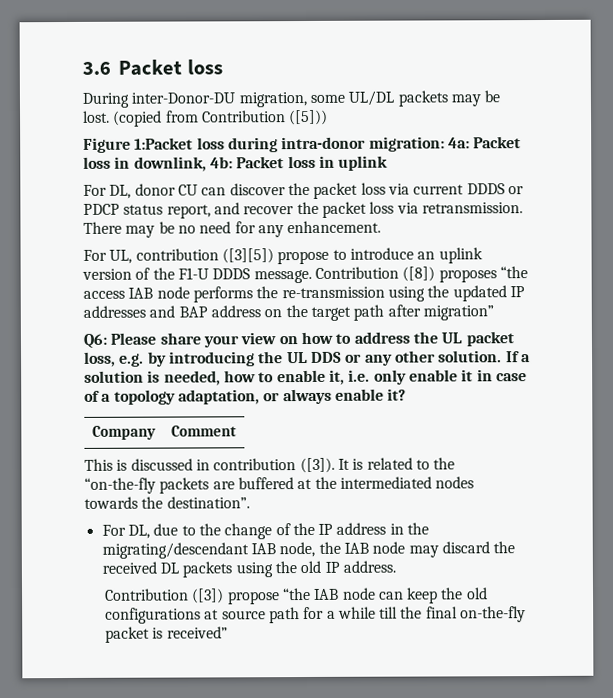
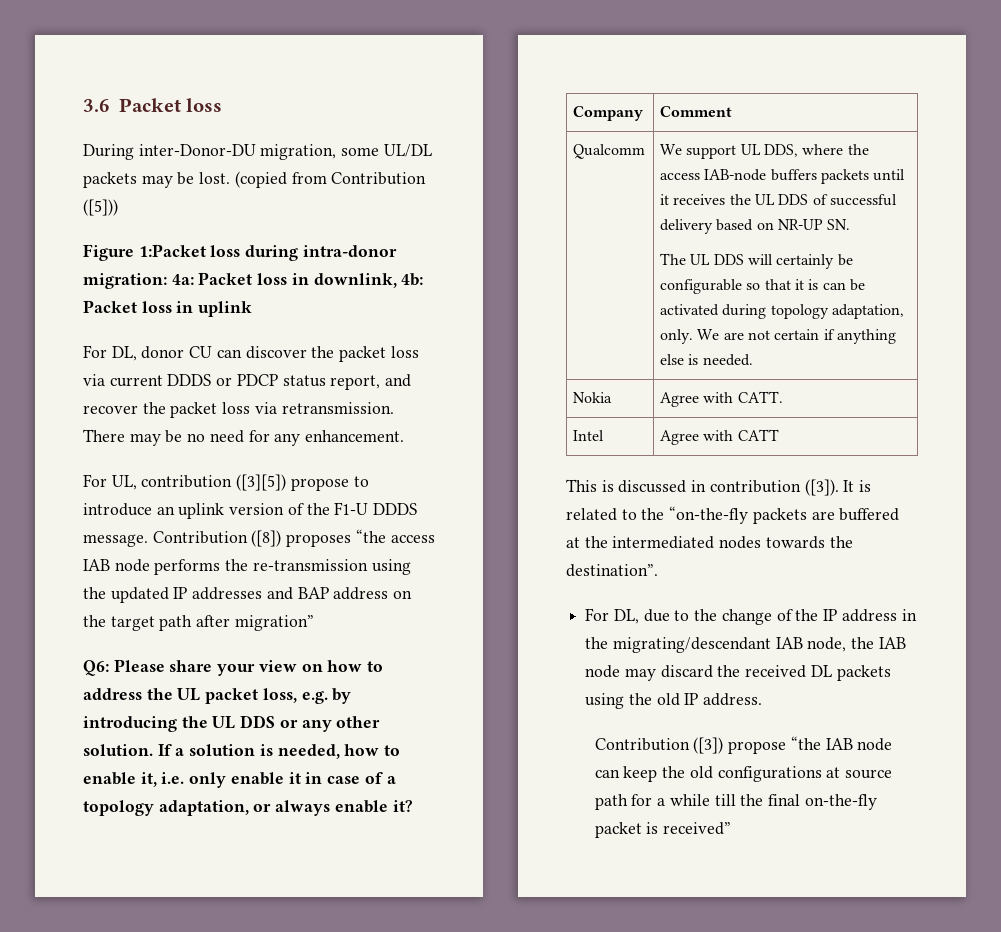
+ Qualcomm | We support UL DDS, where the access IAB-node buffers packets until it receives the UL DDS of successful delivery based on NR-UP SN.
+ The UL DDS will certainly be configurable so that it is can be activated during topology adaptation, only. We are not certain if anything else is needed.
+ Nokia | Agree with CATT.
+ Intel | Agree with CATT

